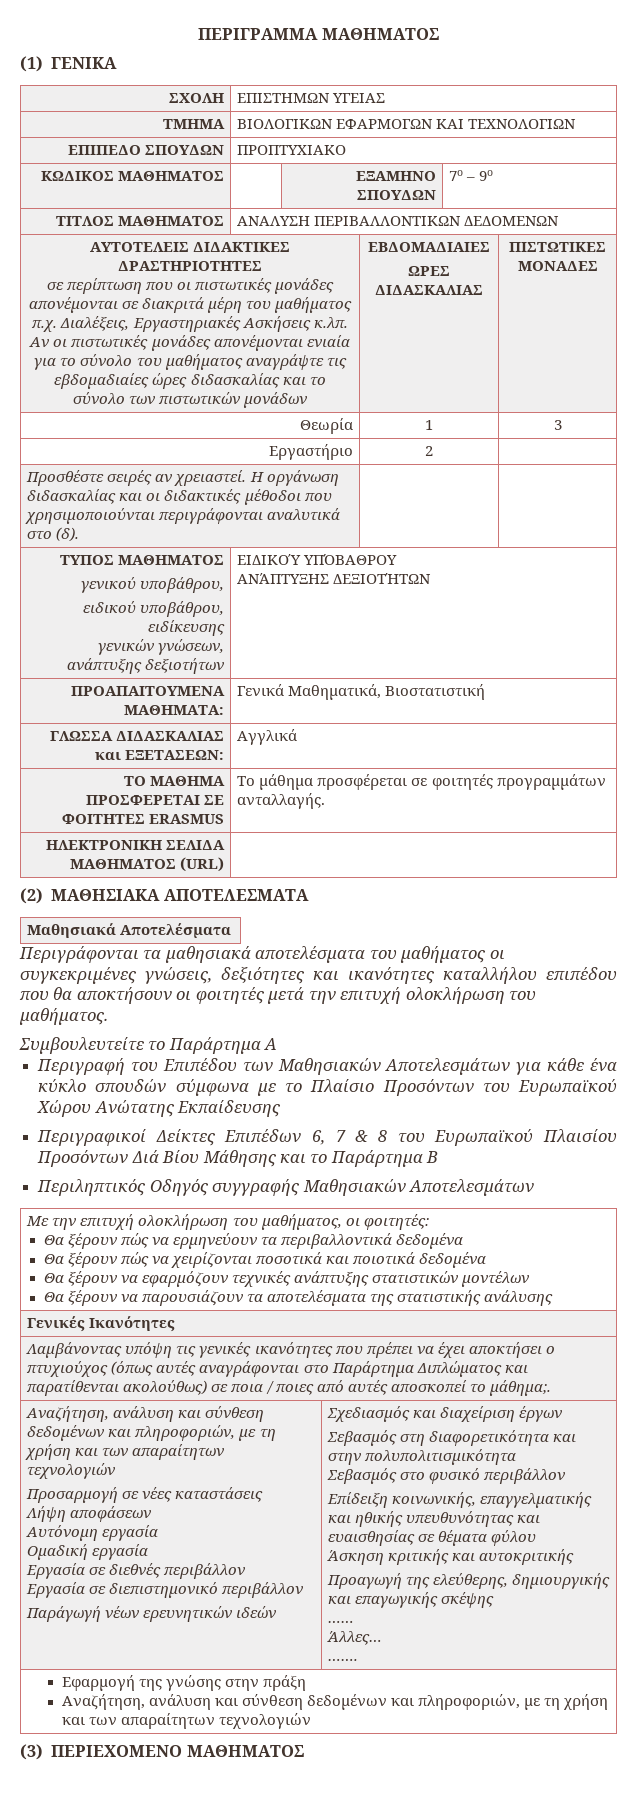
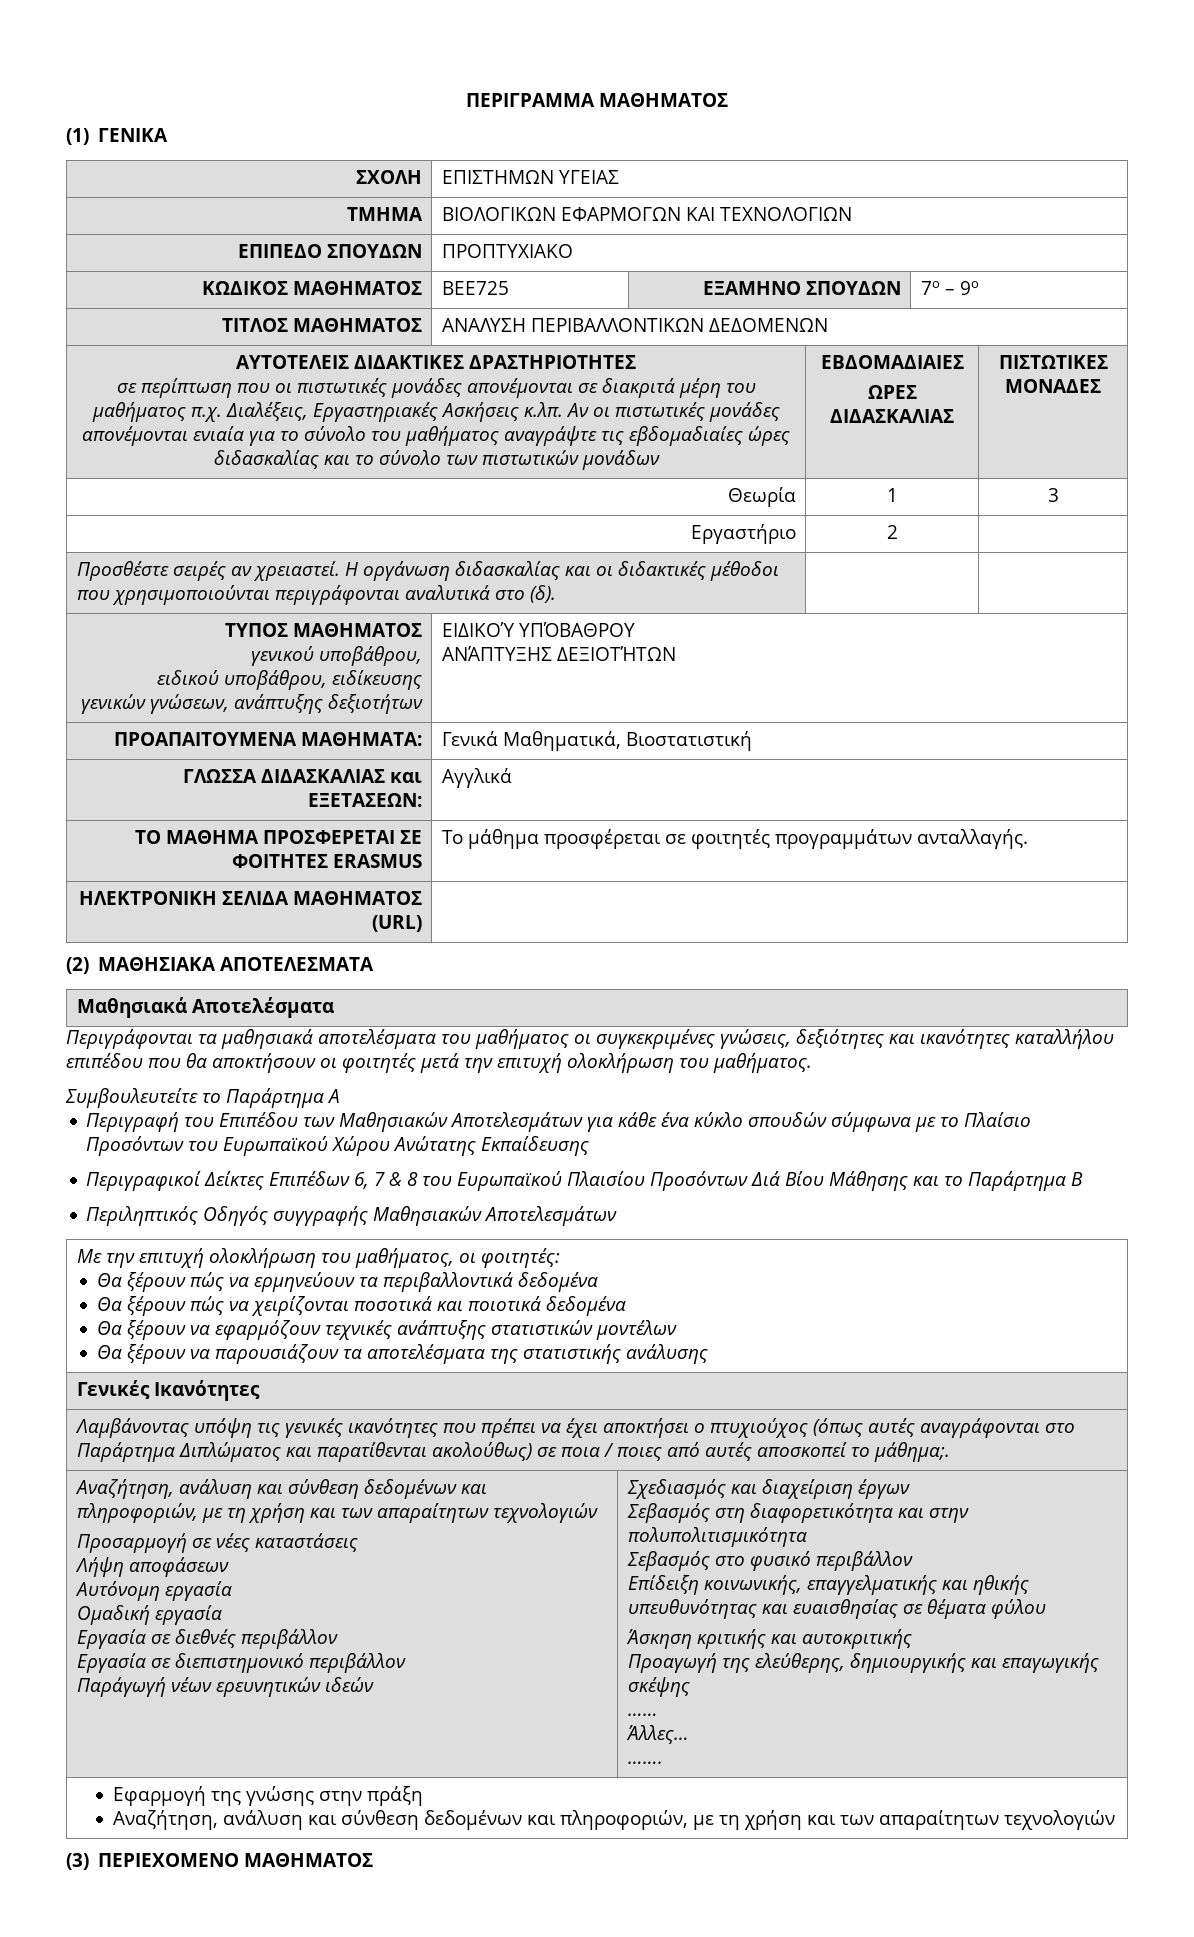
- ΚΩΔΙΚΟΣ ΜΑΘΗΜΑΤΟΣ | | ΕΞΑΜΗΝΟ ΣΠΟΥΔΩΝ | 7o – 9o
+ ΚΩΔΙΚΟΣ ΜΑΘΗΜΑΤΟΣ | BEE725 | ΕΞΑΜΗΝΟ ΣΠΟΥΔΩΝ | 7o – 9o

